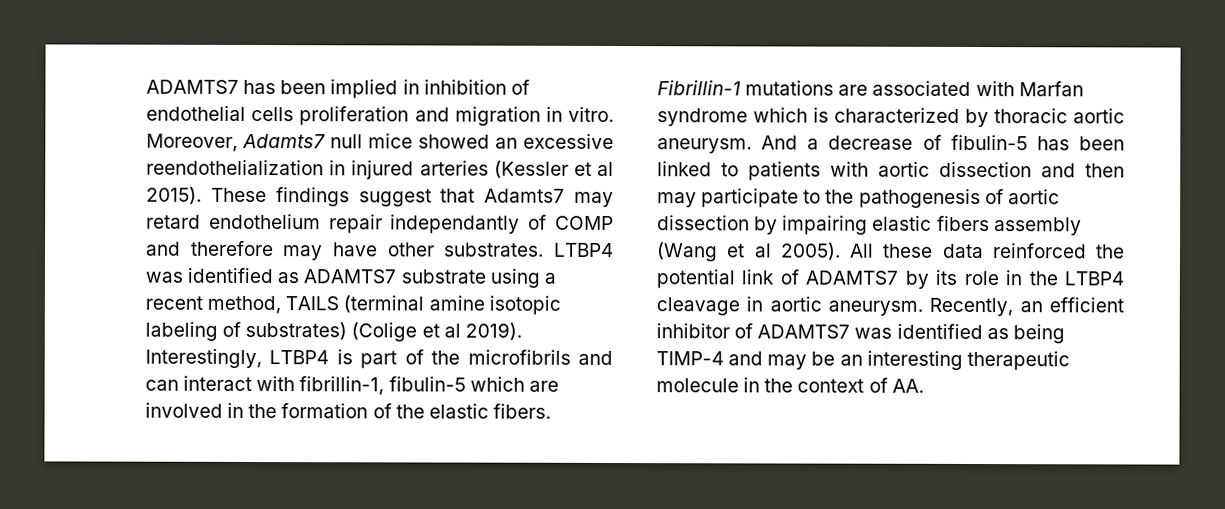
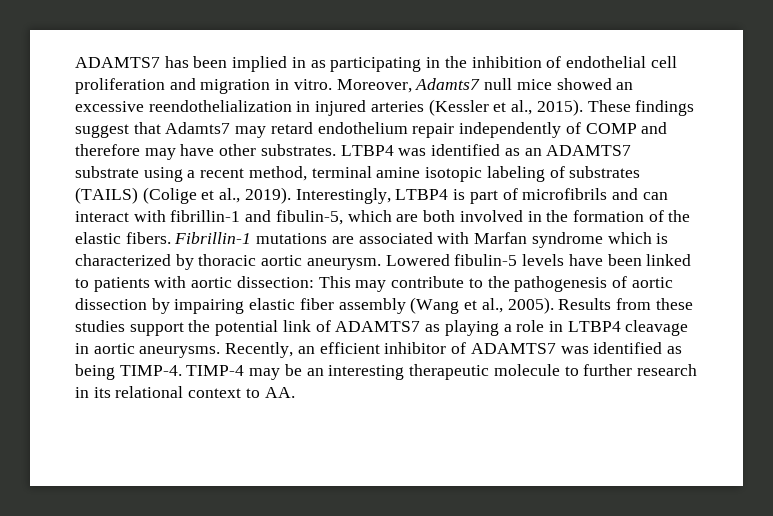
- ADAMTS7 has been implied in inhibition of endothelial cells proliferation and migration in vitro.
+ ADAMTS7 has been implied in as participating in the inhibition of endothelial cell proliferation and migration in vitro.
- Moreover, Adamts7 null mice showed an excessive reendothelialization in injured arteries (Kessler et al 2015).
+ Moreover, Adamts7 null mice showed an excessive reendothelialization in injured arteries (Kessler et al., 2015).
- These findings suggest that Adamts7 may retard endothelium repair independantly of COMP and therefore may have other substrates.
+ These findings suggest that Adamts7 may retard endothelium repair independently of COMP and therefore may have other substrates.
- LTBP4 was identified as ADAMTS7 substrate using a recent method, TAILS (terminal amine isotopic labeling of substrates) (Colige et al 2019).
+ LTBP4 was identified as an ADAMTS7 substrate using a recent method, terminal amine isotopic labeling of substrates (TAILS) (Colige et al., 2019).
- Interestingly, LTBP4 is part of the microfibrils and can interact with fibrillin-1, fibulin-5 which are involved in the formation of the elastic fibers.
+ Interestingly, LTBP4 is part of microfibrils and can interact with fibrillin-1 and fibulin-5, which are both involved in the formation of the elastic fibers.
- And a decrease of fibulin-5 has been linked to patients with aortic dissection and then may participate to the pathogenesis of aortic dissection by impairing elastic fibers assembly (Wang et al 2005). All these data reinforced the potential link of ADAMTS7 by its role in the LTBP4 cleavage in aortic aneurysm.
+ Lowered fibulin-5 levels have been linked to patients with aortic dissection: This may contribute to the pathogenesis of aortic dissection by impairing elastic fiber assembly (Wang et al., 2005). Results from these studies support the potential link of ADAMTS7 as playing a role in LTBP4 cleavage in aortic aneurysms.
- Recently, an efficient inhibitor of ADAMTS7 was identified as being TIMP-4 and may be an interesting therapeutic molecule in the context of AA.
+ Recently, an efficient inhibitor of ADAMTS7 was identified as being TIMP-4. TIMP-4 may be an interesting therapeutic molecule to further research in its relational context to AA.

